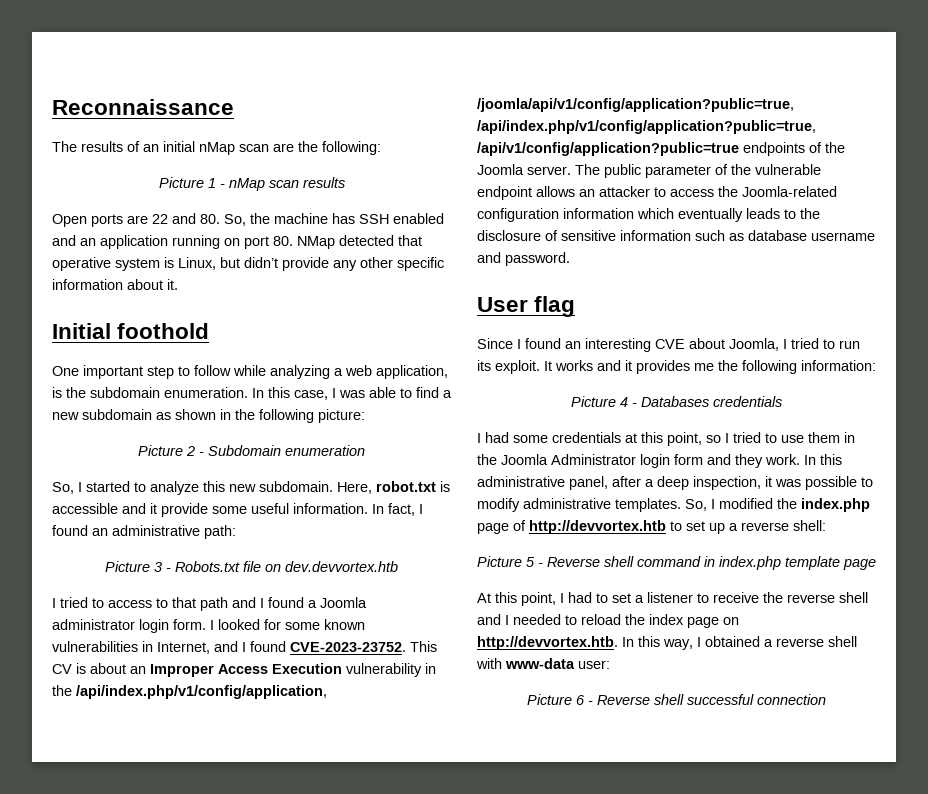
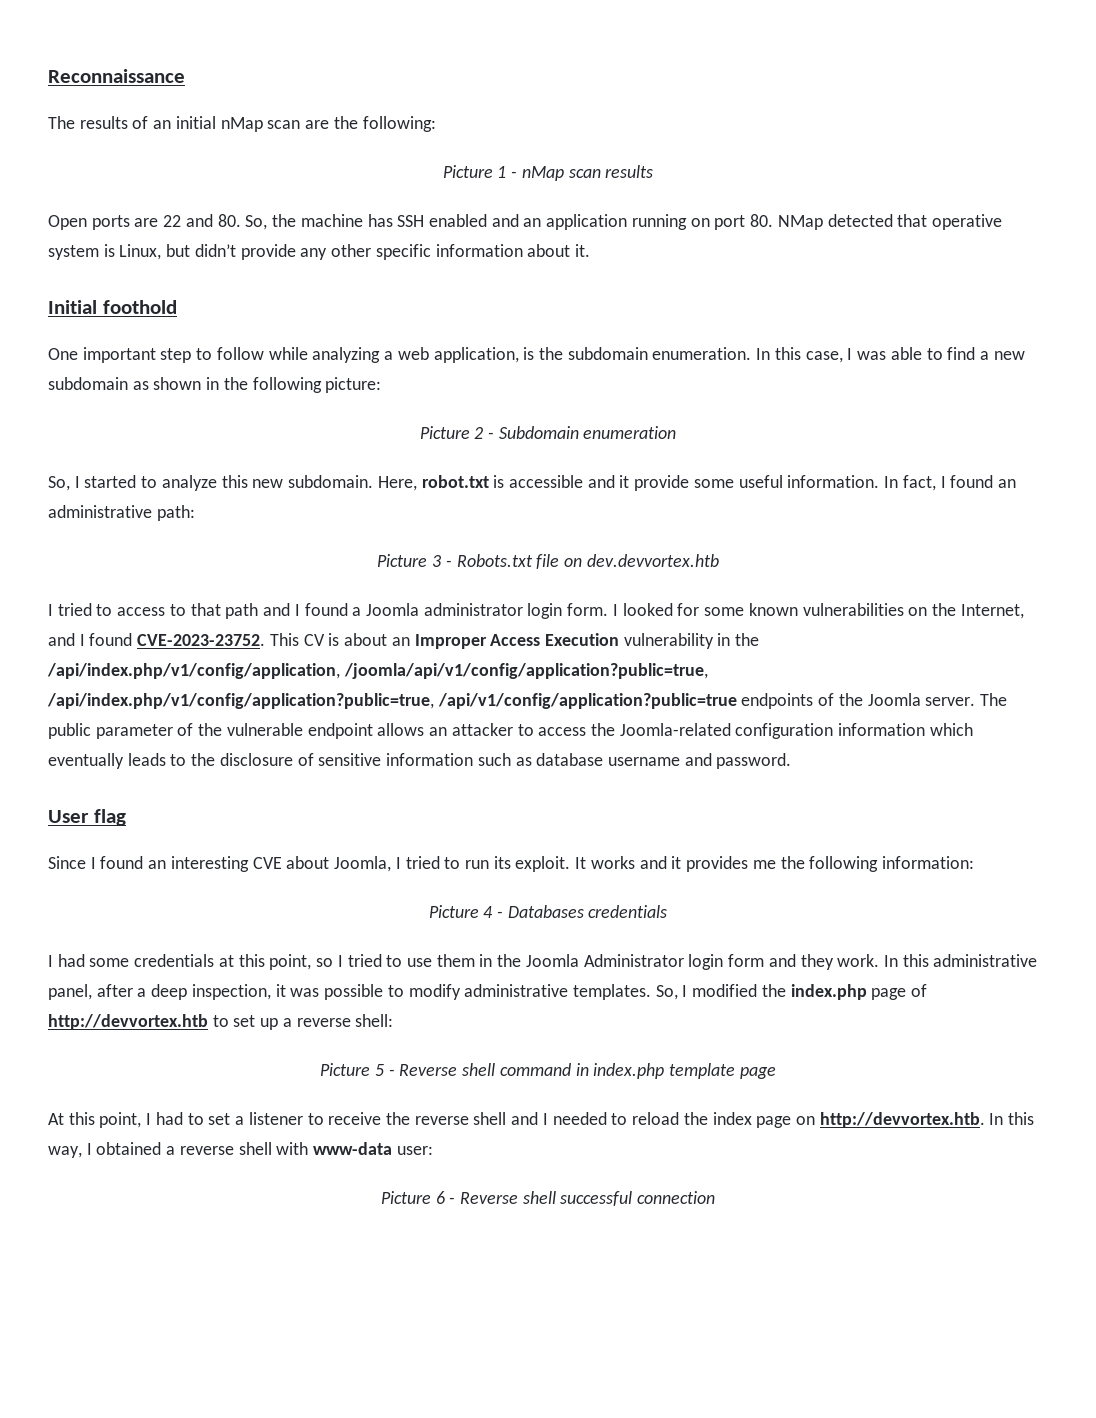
- I looked for some known vulnerabilities in Internet, and I found CVE-2023-23752.
+ I looked for some known vulnerabilities on the Internet, and I found CVE-2023-23752.

